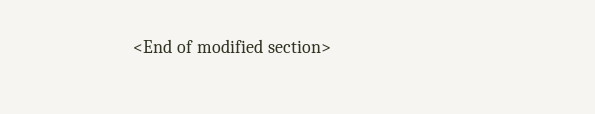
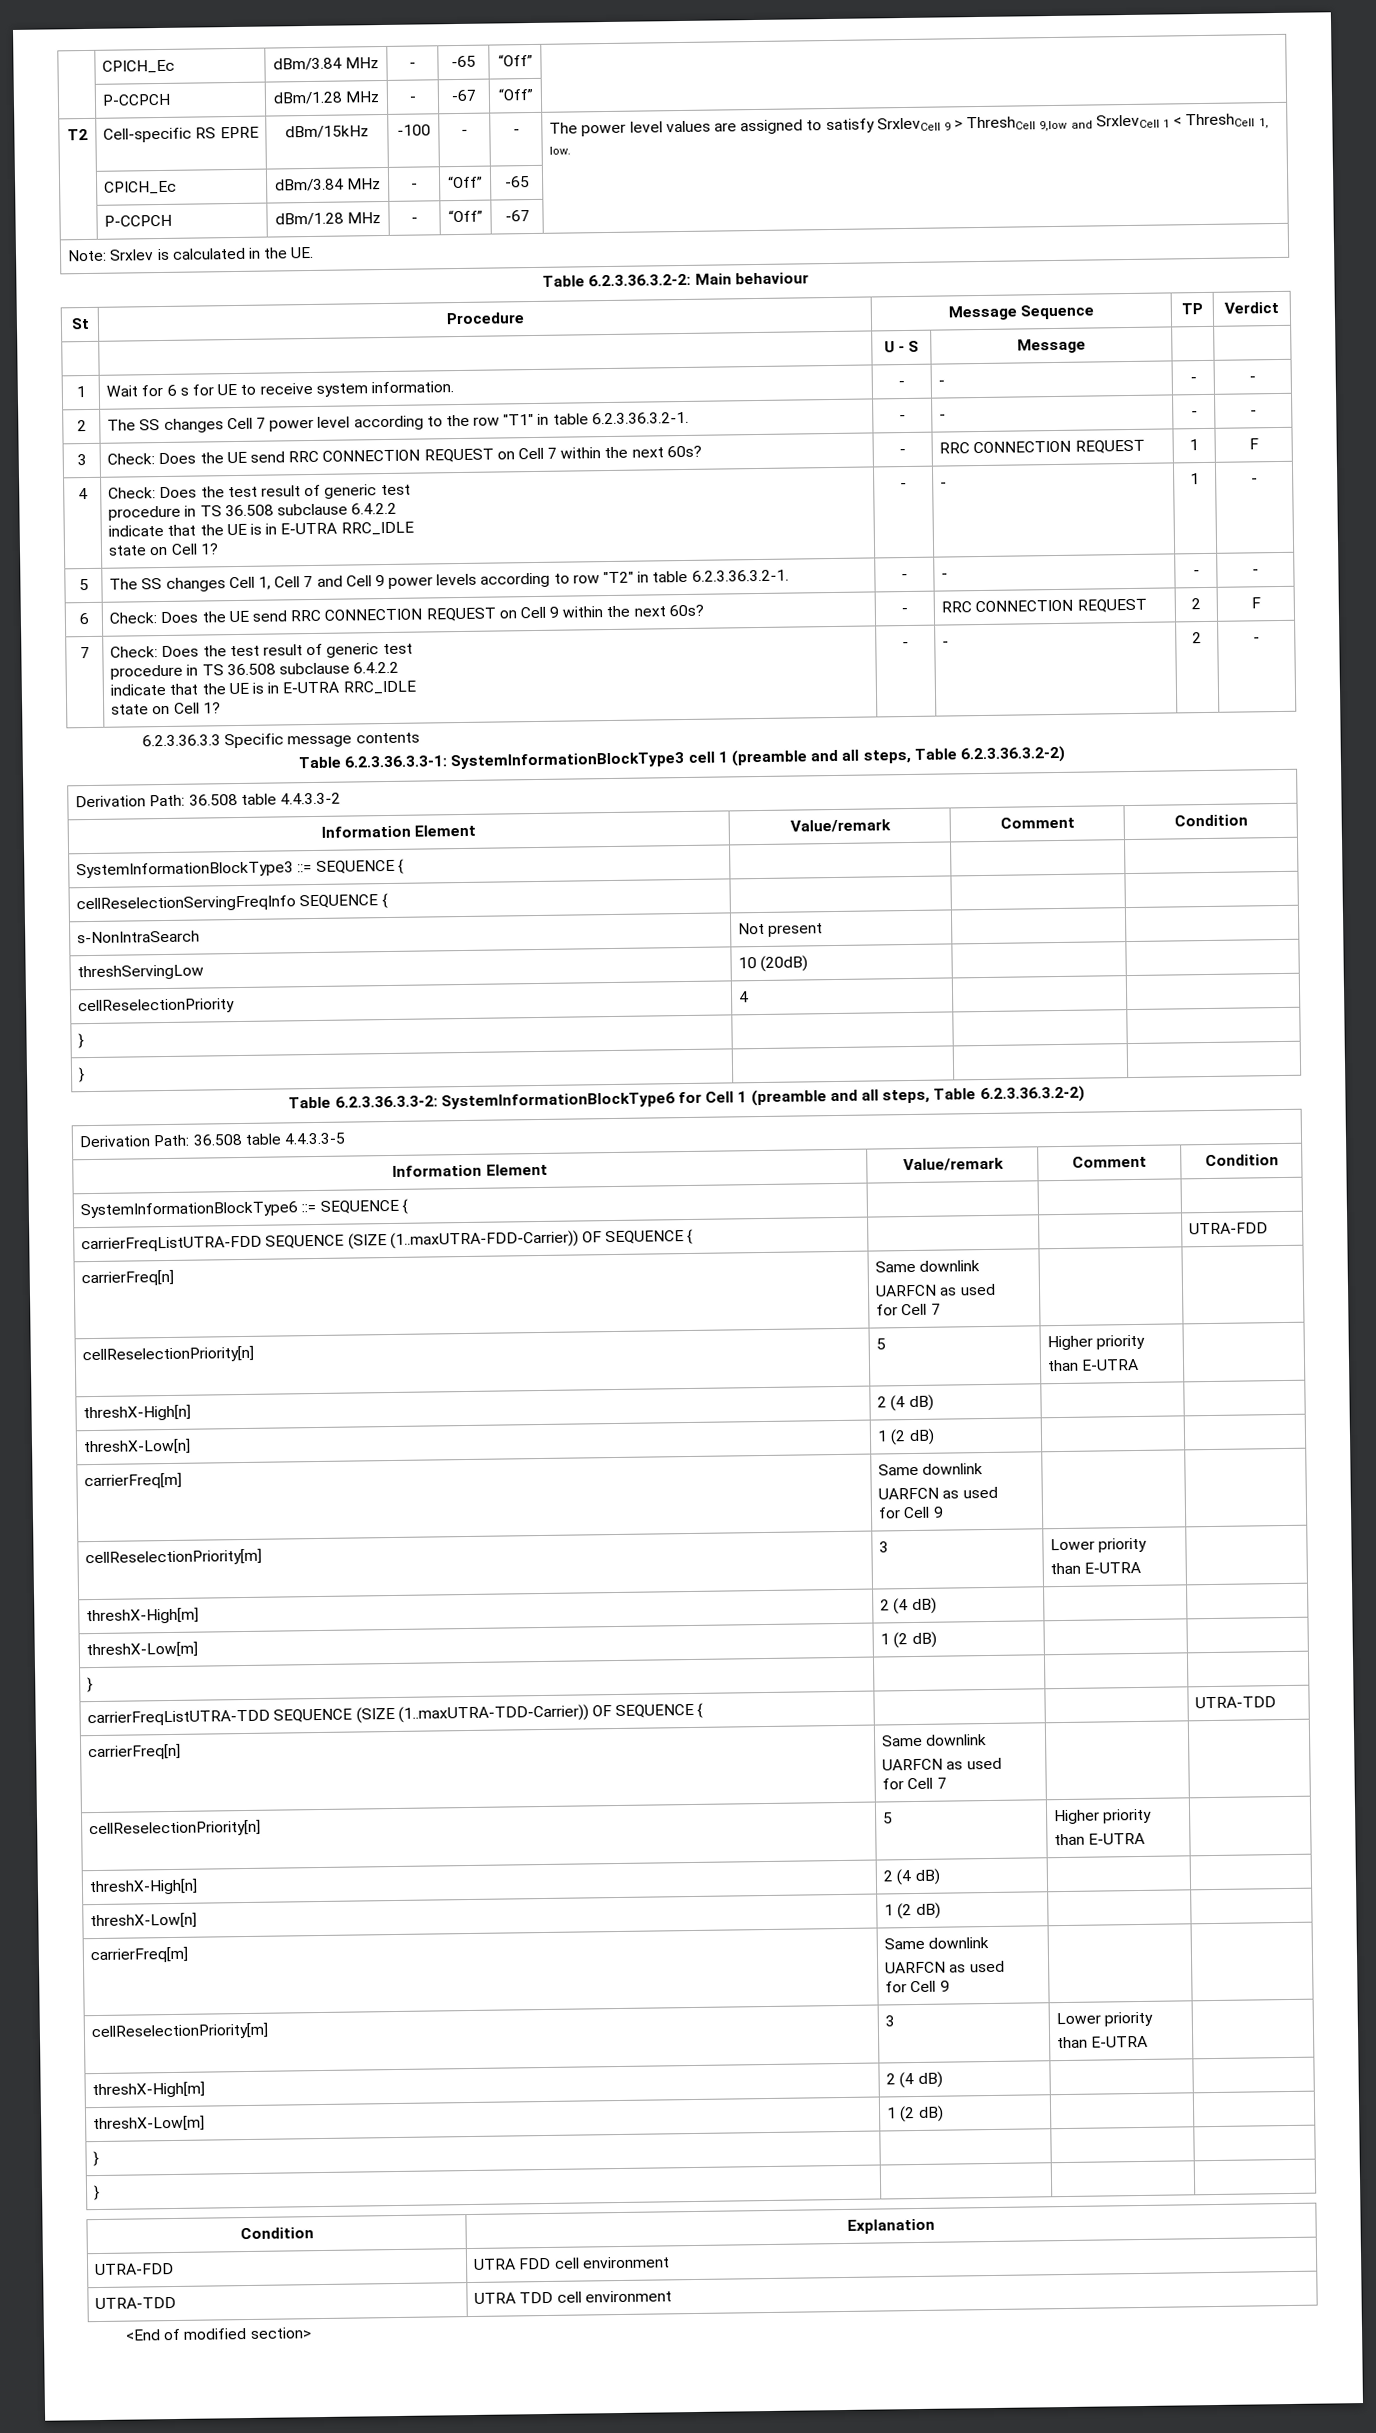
+ | CPICH_Ec | dBm/3.84 MHz | - | -65 | “Off” |
+ | P-CCPCH | dBm/1.28 MHz | - | -67 | “Off” |
+ T2 | Cell-specific RS EPRE | dBm/15kHz | -100 | - | - | The power level values are assigned to satisfy SrxlevCell 9 > ThreshCell 9,low and SrxlevCell 1 < ThreshCell 1, low.
+ | CPICH_Ec | dBm/3.84 MHz | - | “Off” | -65 |
+ | P-CCPCH | dBm/1.28 MHz | - | “Off” | -67 |
+ Note: Srxlev is calculated in the UE.
+ Table 6.2.3.36.3.2-2: Main behaviour
+ St | Procedure | Message Sequence | TP | Verdict
+ | | U - S | Message | |
+ 1 | Wait for 6 s for UE to receive system information. | - | - | - | -
+ 2 | The SS changes Cell 7 power level according to the row "T1" in table 6.2.3.36.3.2-1. | - | - | - | -
+ 3 | Check: Does the UE send RRC CONNECTION REQUEST on Cell 7 within the next 60s? | - | RRC CONNECTION REQUEST | 1 | F
+ 4 | Check: Does the test result of generic test
+ procedure in TS 36.508 subclause 6.4.2.2
+ indicate that the UE is in E-UTRA RRC_IDLE
+ state on Cell 1? | - | - | 1 | -
+ 5 | The SS changes Cell 1, Cell 7 and Cell 9 power levels according to row "T2" in table 6.2.3.36.3.2-1. | - | - | - | -
+ 6 | Check: Does the UE send RRC CONNECTION REQUEST on Cell 9 within the next 60s? | - | RRC CONNECTION REQUEST | 2 | F
+ 7 | Check: Does the test result of generic test
+ procedure in TS 36.508 subclause 6.4.2.2
+ indicate that the UE is in E-UTRA RRC_IDLE
+ state on Cell 1? | - | - | 2 | -
+ 6.2.3.36.3.3 Specific message contents
+ Table 6.2.3.36.3.3-1: SystemInformationBlockType3 cell 1 (preamble and all steps, Table 6.2.3.36.3.2-2)
+ Derivation Path: 36.508 table 4.4.3.3-2
+ Information Element | Value/remark | Comment | Condition
+ SystemInformationBlockType3 ::= SEQUENCE { | | |
+ cellReselectionServingFreqInfo SEQUENCE { | | |
+ s-NonIntraSearch | Not present | |
+ threshServingLow | 10 (20dB) | |
+ cellReselectionPriority | 4 | |
+ } | | |
+ } | | |
+ Table 6.2.3.36.3.3-2: SystemInformationBlockType6 for Cell 1 (preamble and all steps, Table 6.2.3.36.3.2-2)
+ Derivation Path: 36.508 table 4.4.3.3-5
+ Information Element | Value/remark | Comment | Condition
+ SystemInformationBlockType6 ::= SEQUENCE { | | |
+ carrierFreqListUTRA-FDD SEQUENCE (SIZE (1..maxUTRA-FDD-Carrier)) OF SEQUENCE { | | | UTRA-FDD
+ carrierFreq[n] | Same downlink
+ UARFCN as used
+ for Cell 7 | |
+ cellReselectionPriority[n] | 5 | Higher priority
+ than E-UTRA |
+ threshX-High[n] | 2 (4 dB) | |
+ threshX-Low[n] | 1 (2 dB) | |
+ carrierFreq[m] | Same downlink
+ UARFCN as used
+ for Cell 9 | |
+ cellReselectionPriority[m] | 3 | Lower priority
+ than E-UTRA |
+ threshX-High[m] | 2 (4 dB) | |
+ threshX-Low[m] | 1 (2 dB) | |
+ } | | |
+ carrierFreqListUTRA-TDD SEQUENCE (SIZE (1..maxUTRA-TDD-Carrier)) OF SEQUENCE { | | | UTRA-TDD
+ carrierFreq[n] | Same downlink
+ UARFCN as used
+ for Cell 7 | |
+ cellReselectionPriority[n] | 5 | Higher priority
+ than E-UTRA |
+ threshX-High[n] | 2 (4 dB) | |
+ threshX-Low[n] | 1 (2 dB) | |
+ carrierFreq[m] | Same downlink
+ UARFCN as used
+ for Cell 9 | |
+ cellReselectionPriority[m] | 3 | Lower priority
+ than E-UTRA |
+ threshX-High[m] | 2 (4 dB) | |
+ threshX-Low[m] | 1 (2 dB) | |
+ } | | |
+ } | | |
+ Condition | Explanation
+ UTRA-FDD | UTRA FDD cell environment
+ UTRA-TDD | UTRA TDD cell environment

